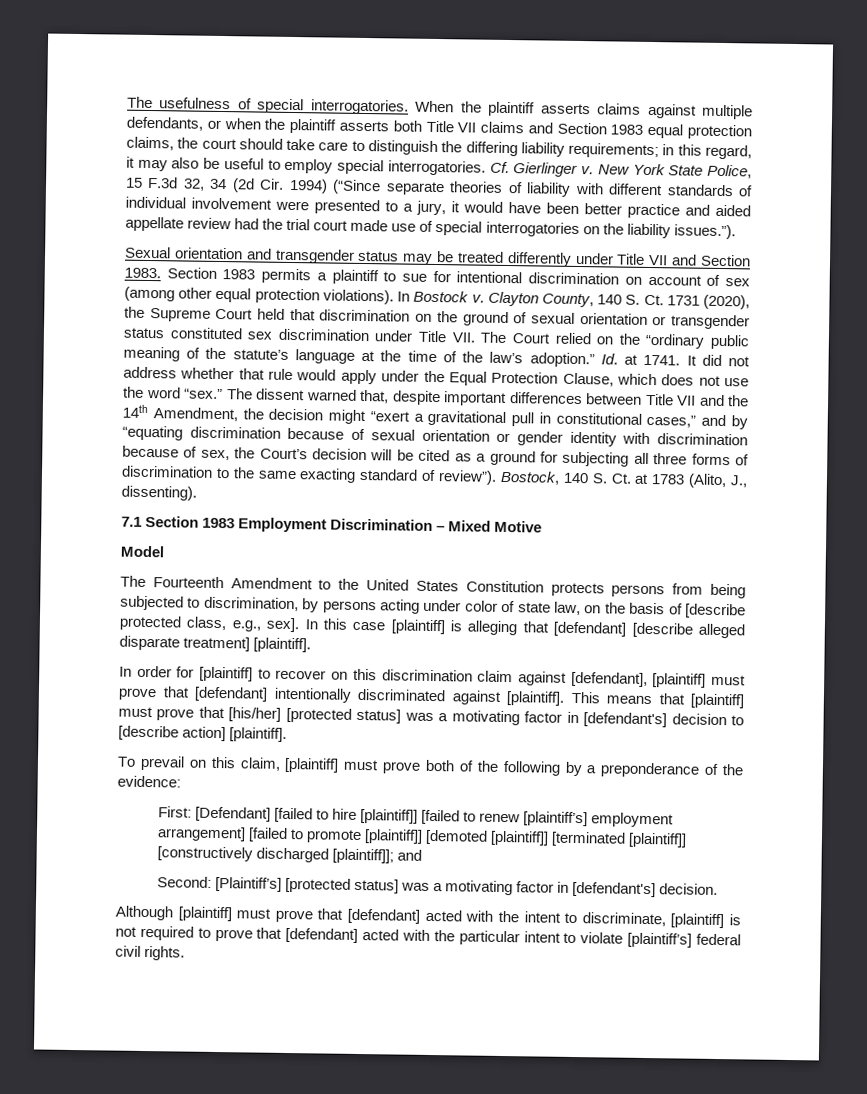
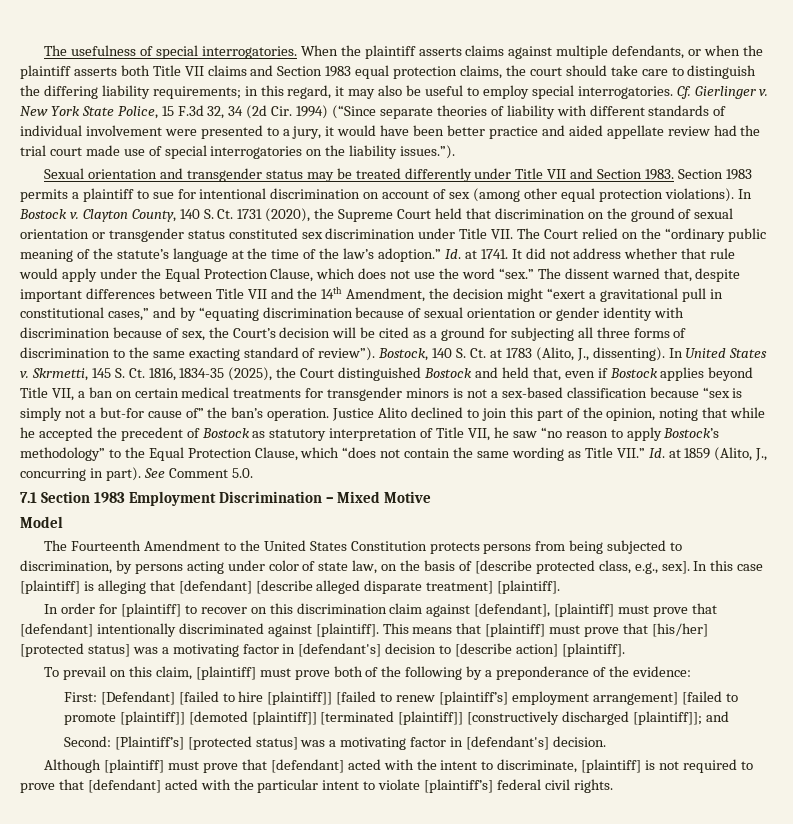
+ In United States v. Skrmetti, 145 S. Ct. 1816, 1834-35 (2025), the Court distinguished Bostock and held that, even if Bostock applies beyond Title VII, a ban on certain medical treatments for transgender minors is not a sex-based classification because “sex is simply not a but-for cause of” the ban’s operation. Justice Alito declined to join this part of the opinion, noting that while he accepted the precedent of Bostock as statutory interpretation of Title VII, he saw “no reason to apply Bostock’s methodology” to the Equal Protection Clause, which “does not contain the same wording as Title VII.” Id. at 1859 (Alito, J., concurring in part). See Comment 5.0.

